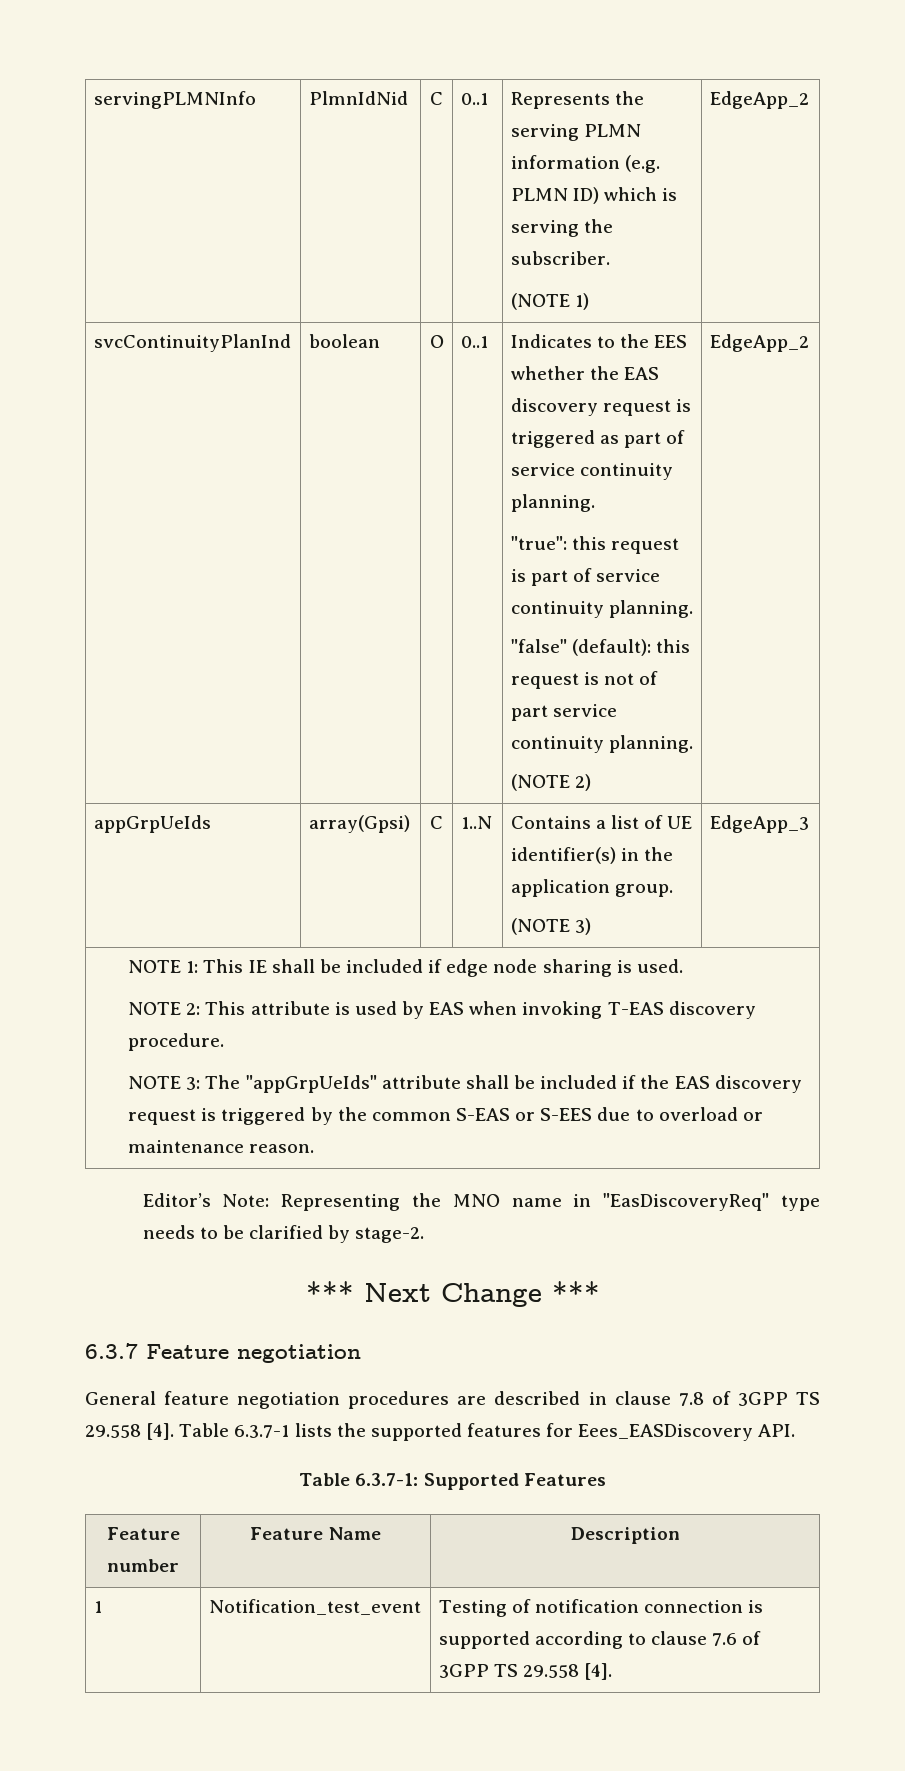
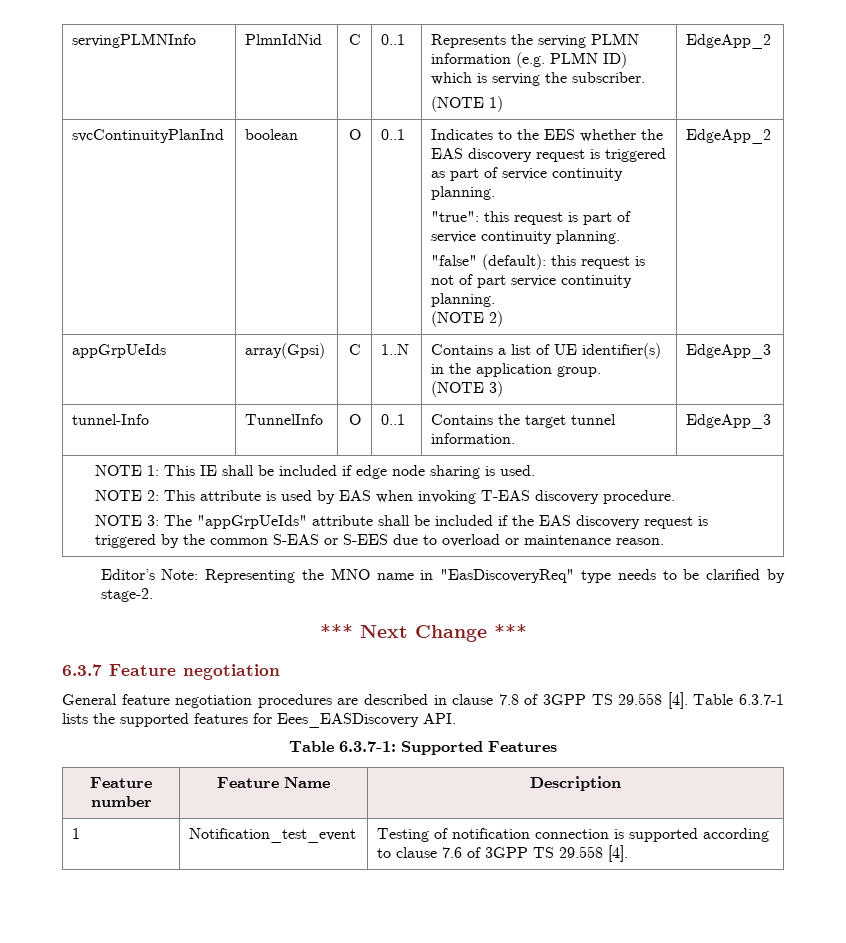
+ tunnel-Info | TunnelInfo | O | 0..1 | Contains the target tunnel information. | EdgeApp_3

